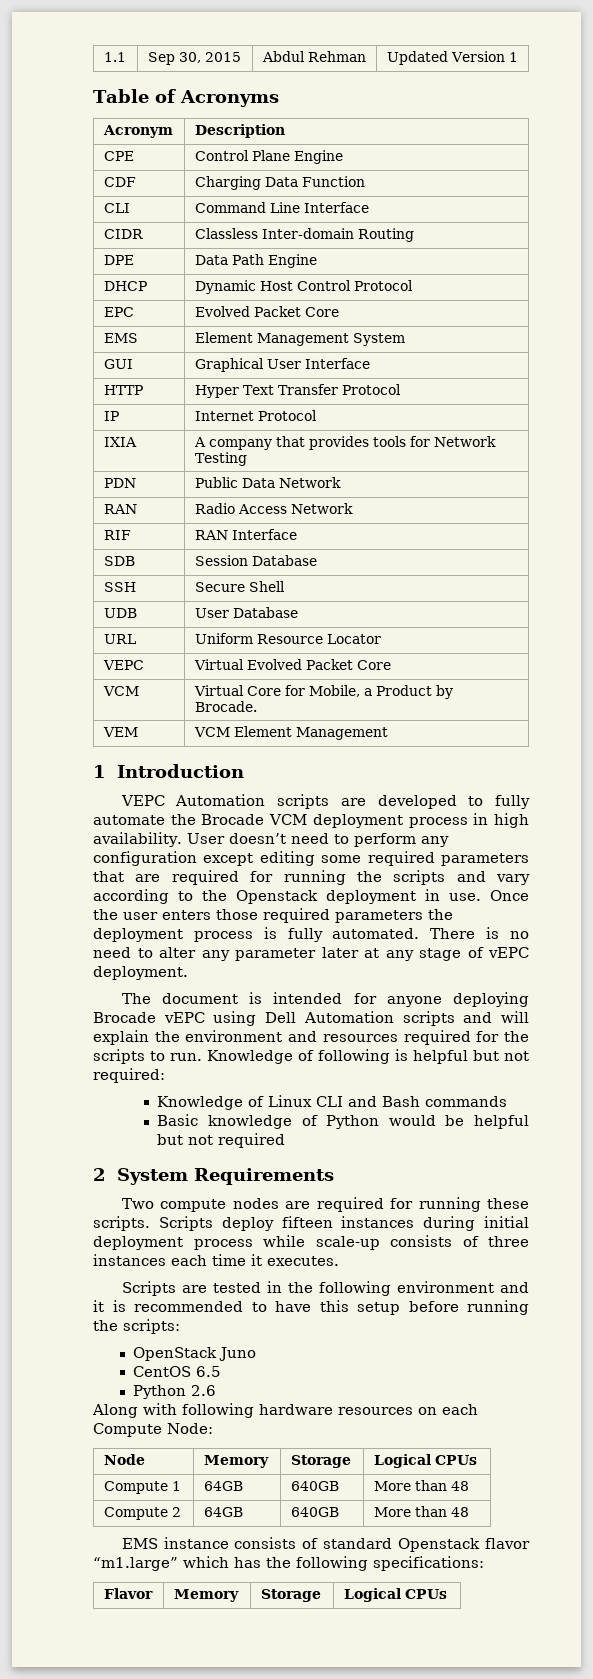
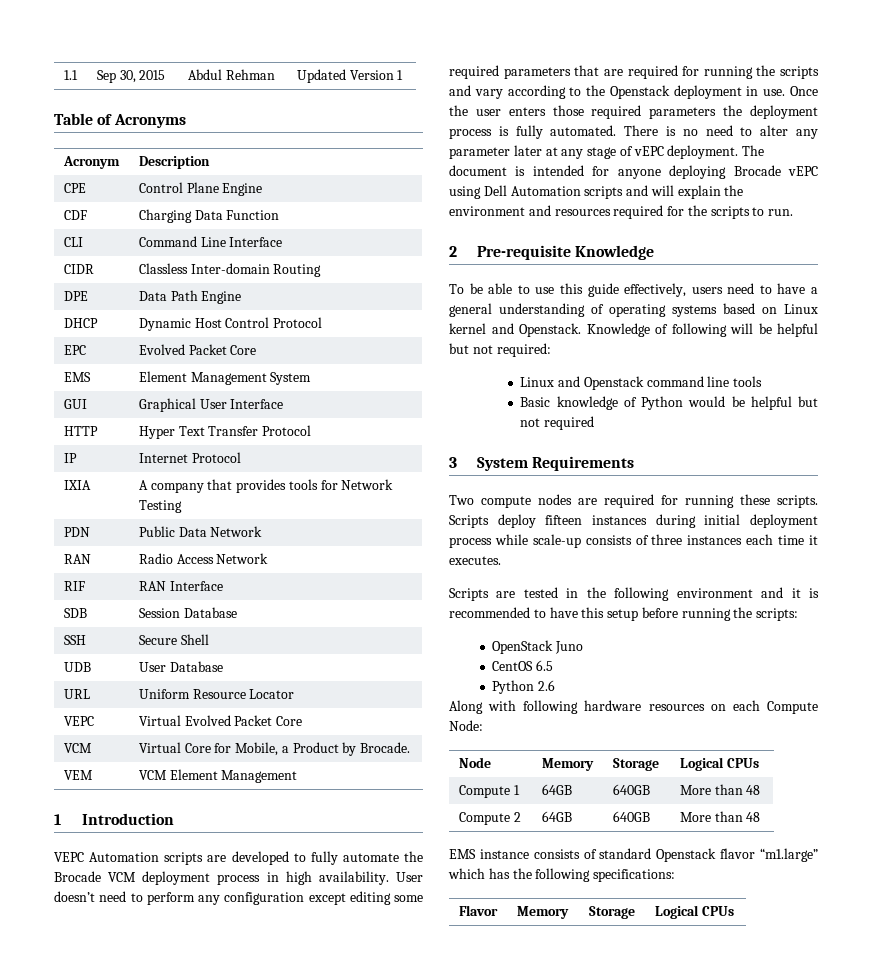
- There is no need to alter any parameter later at any stage of vEPC deployment.
- The document is intended for anyone deploying Brocade vEPC using Dell Automation scripts and will explain the environment and resources required for the scripts to run.
+ There is no need to alter any parameter later at any stage of vEPC deployment. The document is intended for anyone deploying Brocade vEPC using Dell Automation scripts and will explain the environment and resources required for the scripts to run.
+ 2 Pre-requisite Knowledge
+ To be able to use this guide effectively, users need to have a general understanding of operating systems based on Linux kernel and Openstack.
- Knowledge of following is helpful but not required:
+ Knowledge of following will be helpful but not required:
- Knowledge of Linux CLI and Bash commands
+ Linux and Openstack command line tools
- 2 System Requirements
+ 3 System Requirements

